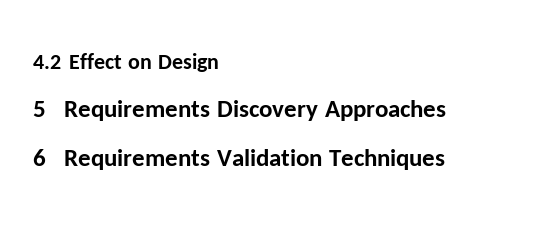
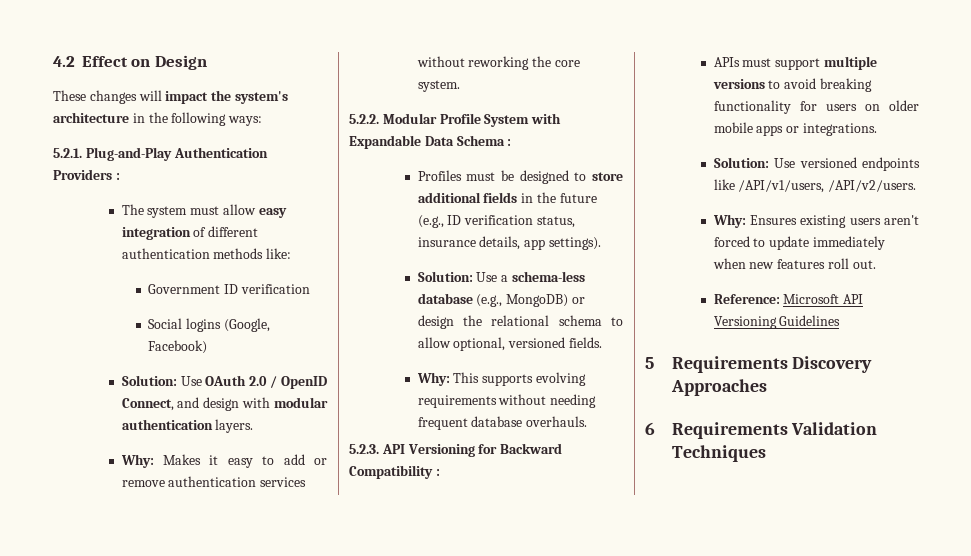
+ These changes will impact the system's architecture in the following ways:
+ 5.2.1. Plug-and-Play Authentication Providers :
+ The system must allow easy integration of different authentication methods like:
+ Government ID verification
+ Social logins (Google, Facebook)
+ Solution: Use OAuth 2.0 / OpenID Connect, and design with modular authentication layers.
+ Why: Makes it easy to add or remove authentication services without reworking the core system.
+ 5.2.2. Modular Profile System with Expandable Data Schema :
+ Profiles must be designed to store additional fields in the future (e.g., ID verification status, insurance details, app settings).
+ Solution: Use a schema-less database (e.g., MongoDB) or design the relational schema to allow optional, versioned fields.
+ Why: This supports evolving requirements without needing frequent database overhauls.
+ 5.2.3. API Versioning for Backward Compatibility :
+ APIs must support multiple versions to avoid breaking functionality for users on older mobile apps or integrations.
+ Solution: Use versioned endpoints like /API/v1/users, /API/v2/users.
+ Why: Ensures existing users aren't forced to update immediately when new features roll out.
+ Reference: Microsoft API Versioning Guidelines

